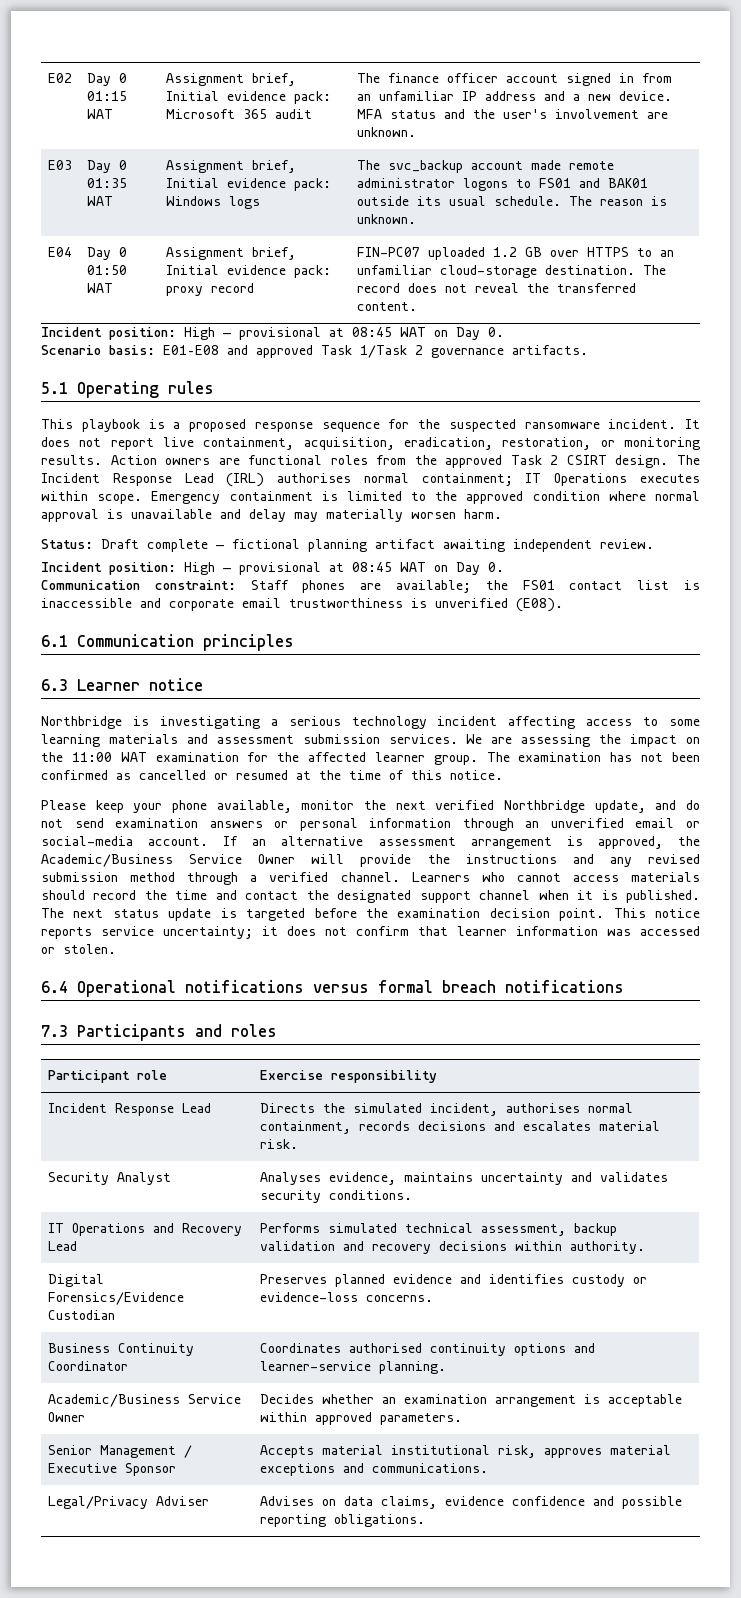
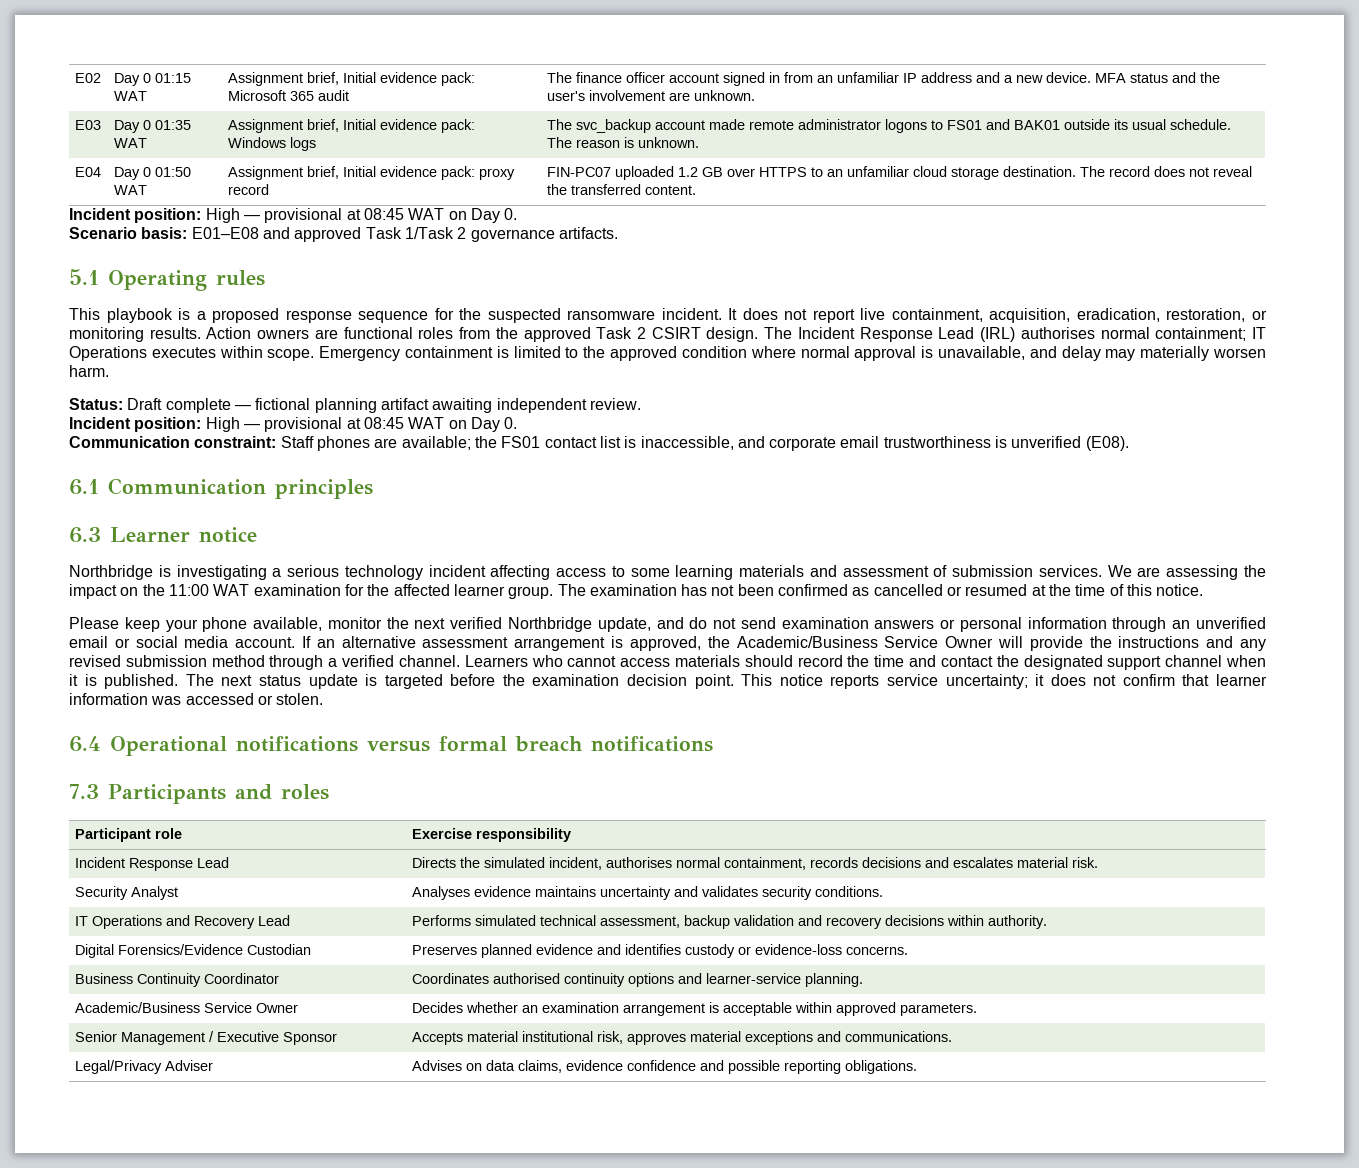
- E04 | Day 0 01:50 WAT | Assignment brief, Initial evidence pack: proxy record | FIN-PC07 uploaded 1.2 GB over HTTPS to an unfamiliar cloud-storage destination. The record does not reveal the transferred content.
+ E04 | Day 0 01:50 WAT | Assignment brief, Initial evidence pack: proxy record | FIN-PC07 uploaded 1.2 GB over HTTPS to an unfamiliar cloud storage destination. The record does not reveal the transferred content.
- Emergency containment is limited to the approved condition where normal approval is unavailable and delay may materially worsen harm.
+ Emergency containment is limited to the approved condition where normal approval is unavailable, and delay may materially worsen harm.
- Communication constraint: Staff phones are available; the FS01 contact list is inaccessible and corporate email trustworthiness is unverified (E08).
+ Communication constraint: Staff phones are available; the FS01 contact list is inaccessible, and corporate email trustworthiness is unverified (E08).
- Northbridge is investigating a serious technology incident affecting access to some learning materials and assessment submission services.
+ Northbridge is investigating a serious technology incident affecting access to some learning materials and assessment of submission services.
- Please keep your phone available, monitor the next verified Northbridge update, and do not send examination answers or personal information through an unverified email or social-media account.
+ Please keep your phone available, monitor the next verified Northbridge update, and do not send examination answers or personal information through an unverified email or social media account.
- Security Analyst | Analyses evidence, maintains uncertainty and validates security conditions.
+ Security Analyst | Analyses evidence maintains uncertainty and validates security conditions.

